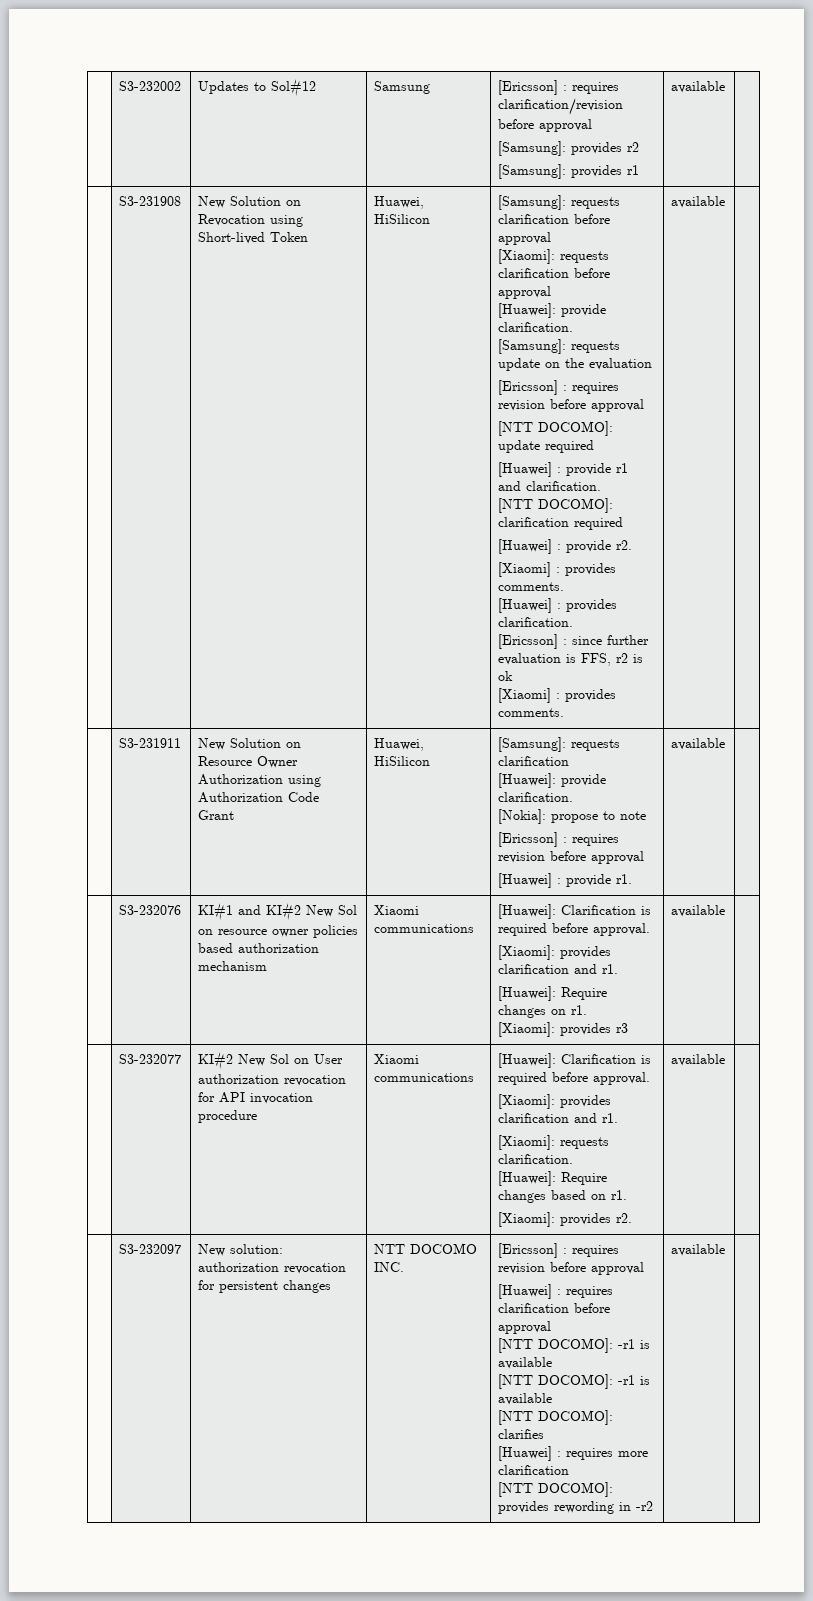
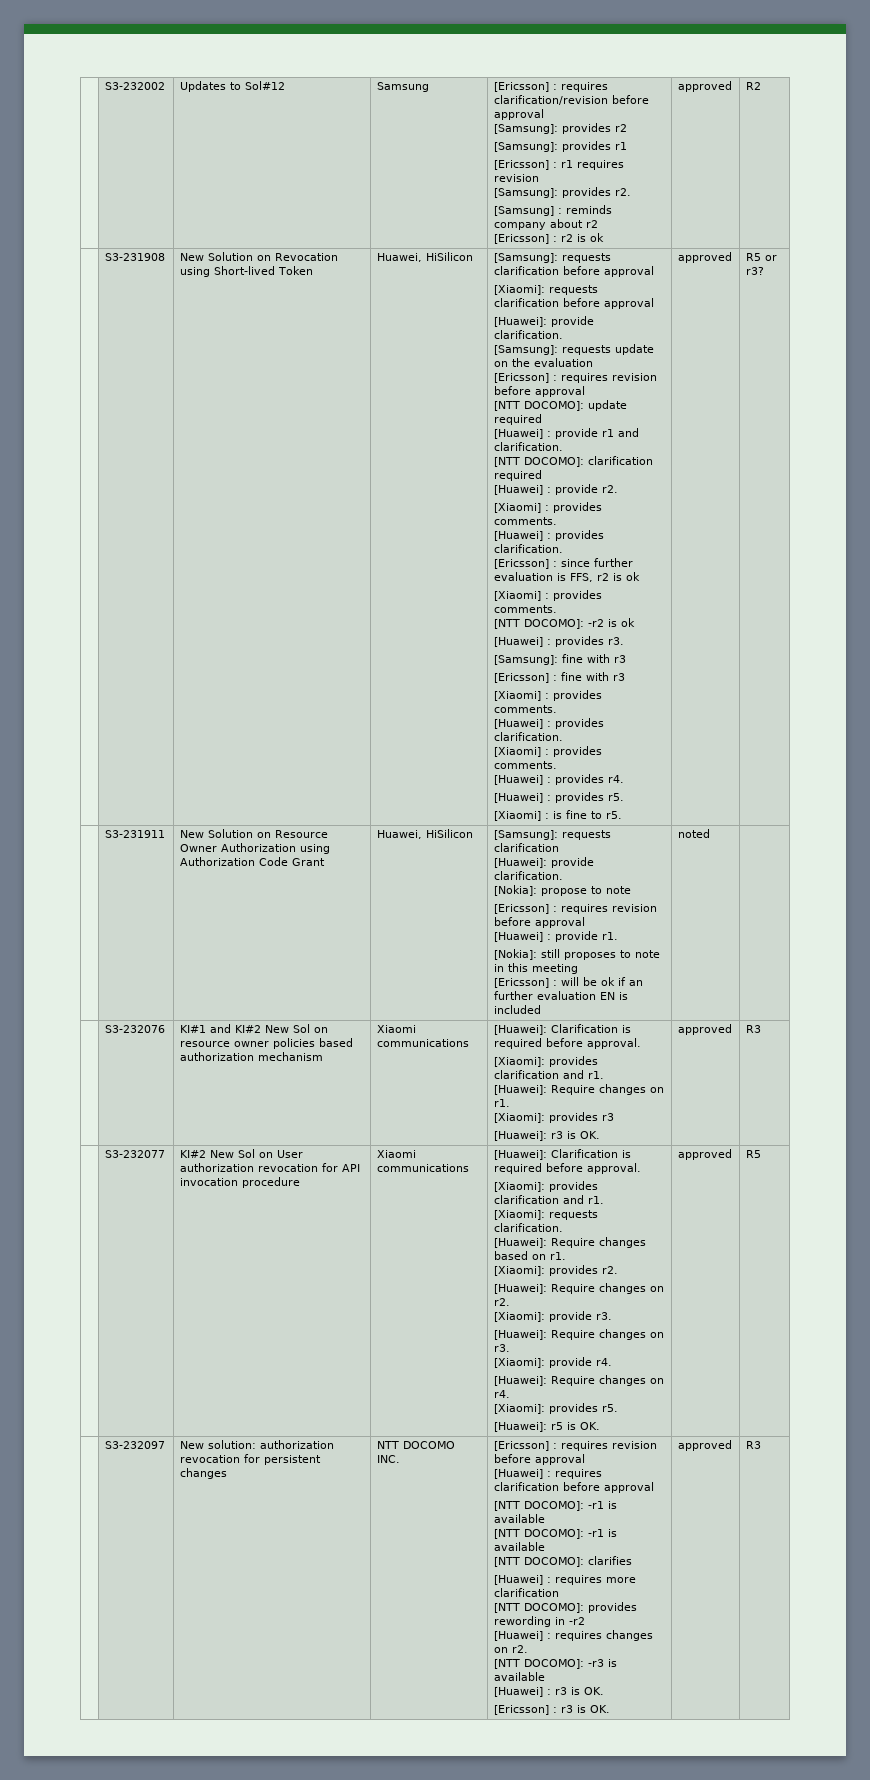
  | S3-232002 | Updates to Sol#12 | Samsung | [Ericsson] : requires clarification/revision before approval
  [Samsung]: provides r2
- [Samsung]: provides r1 | available |
+ [Samsung]: provides r1
+ [Ericsson] : r1 requires revision
+ [Samsung]: provides r2.
+ [Samsung] : reminds company about r2
+ [Ericsson] : r2 is ok | approved | R2
  [Ericsson] : since further evaluation is FFS, r2 is ok
- [Xiaomi] : provides comments. | available
+ [Xiaomi] : provides comments.
+ [NTT DOCOMO]: -r2 is ok
+ [Huawei] : provides r3.
+ [Samsung]: fine with r3
+ [Ericsson] : fine with r3
+ [Xiaomi] : provides comments.
+ [Huawei] : provides clarification.
+ [Xiaomi] : provides comments.
+ [Huawei] : provides r4.
+ [Huawei] : provides r5.
+ [Xiaomi] : is fine to r5. | approved | R5 or r3?
- [Huawei] : provide r1. | available
+ [Huawei] : provide r1.
+ [Nokia]: still proposes to note in this meeting
+ [Ericsson] : will be ok if an further evaluation EN is included | noted
  | S3-232076 | KI#1 and KI#2 New Sol on resource owner policies based authorization mechanism | Xiaomi communications | [Huawei]: Clarification is required before approval.
  [Xiaomi]: provides clarification and r1.
  [Huawei]: Require changes on r1.
- [Xiaomi]: provides r3 | available |
+ [Xiaomi]: provides r3
+ [Huawei]: r3 is OK. | approved | R3
- [Xiaomi]: provides r2. | available
+ [Xiaomi]: provides r2.
+ [Huawei]: Require changes on r2.
+ [Xiaomi]: provide r3.
+ [Huawei]: Require changes on r3.
+ [Xiaomi]: provide r4.
+ [Huawei]: Require changes on r4.
+ [Xiaomi]: provides r5.
+ [Huawei]: r5 is OK. | approved | R5
- [NTT DOCOMO]: provides rewording in -r2 | available
+ [NTT DOCOMO]: provides rewording in -r2
+ [Huawei] : requires changes on r2.
+ [NTT DOCOMO]: -r3 is available
+ [Huawei] : r3 is OK.
+ [Ericsson] : r3 is OK. | approved | R3

